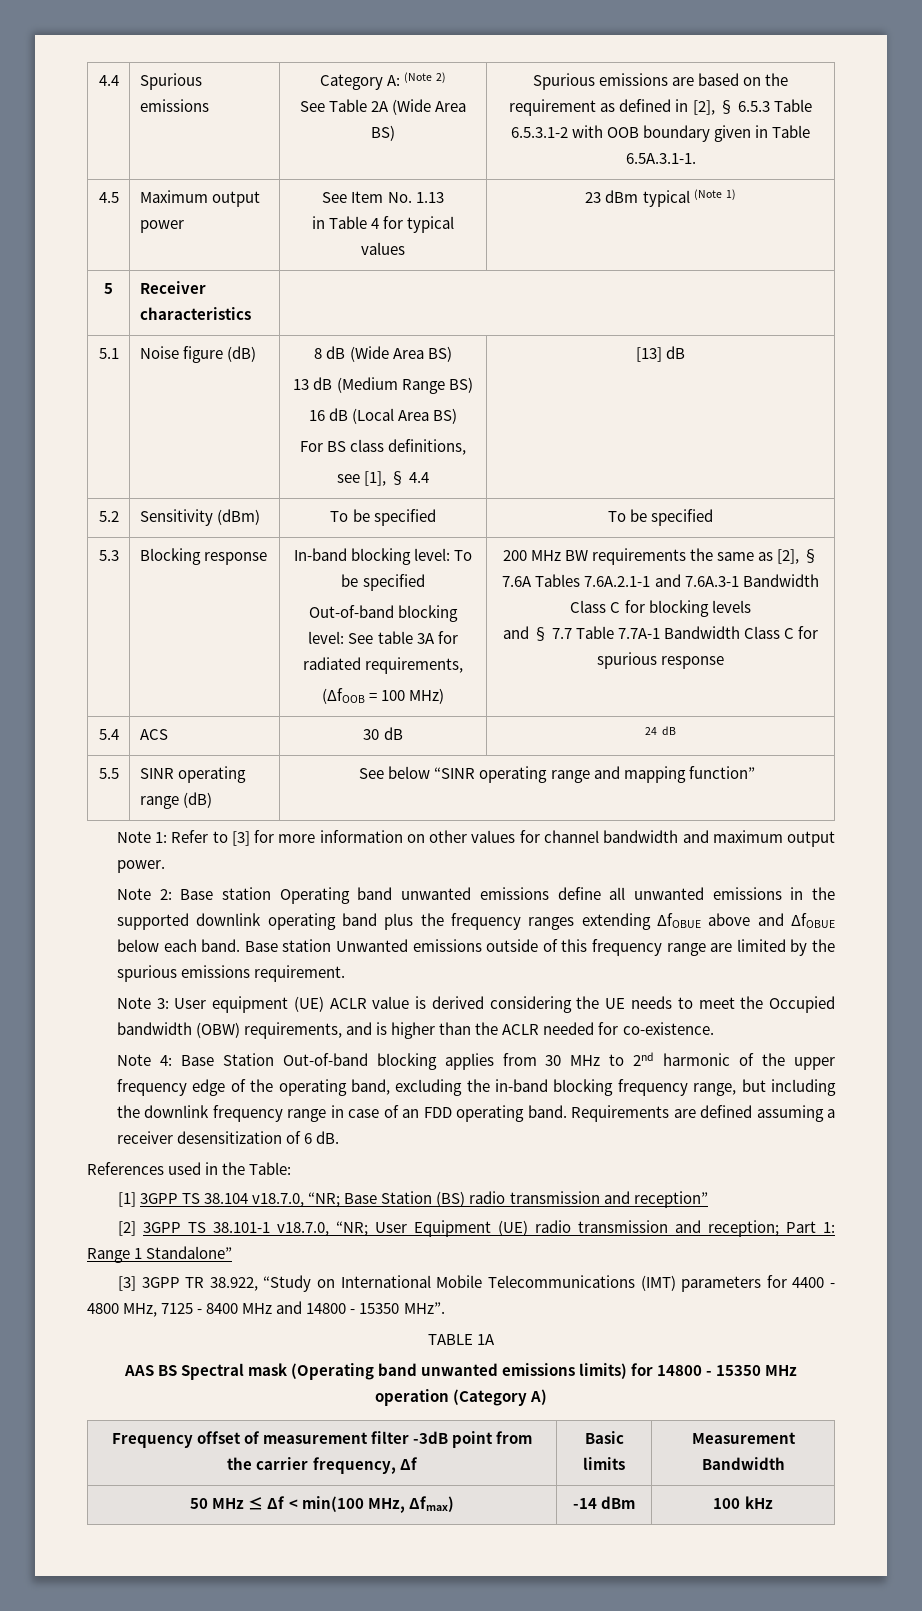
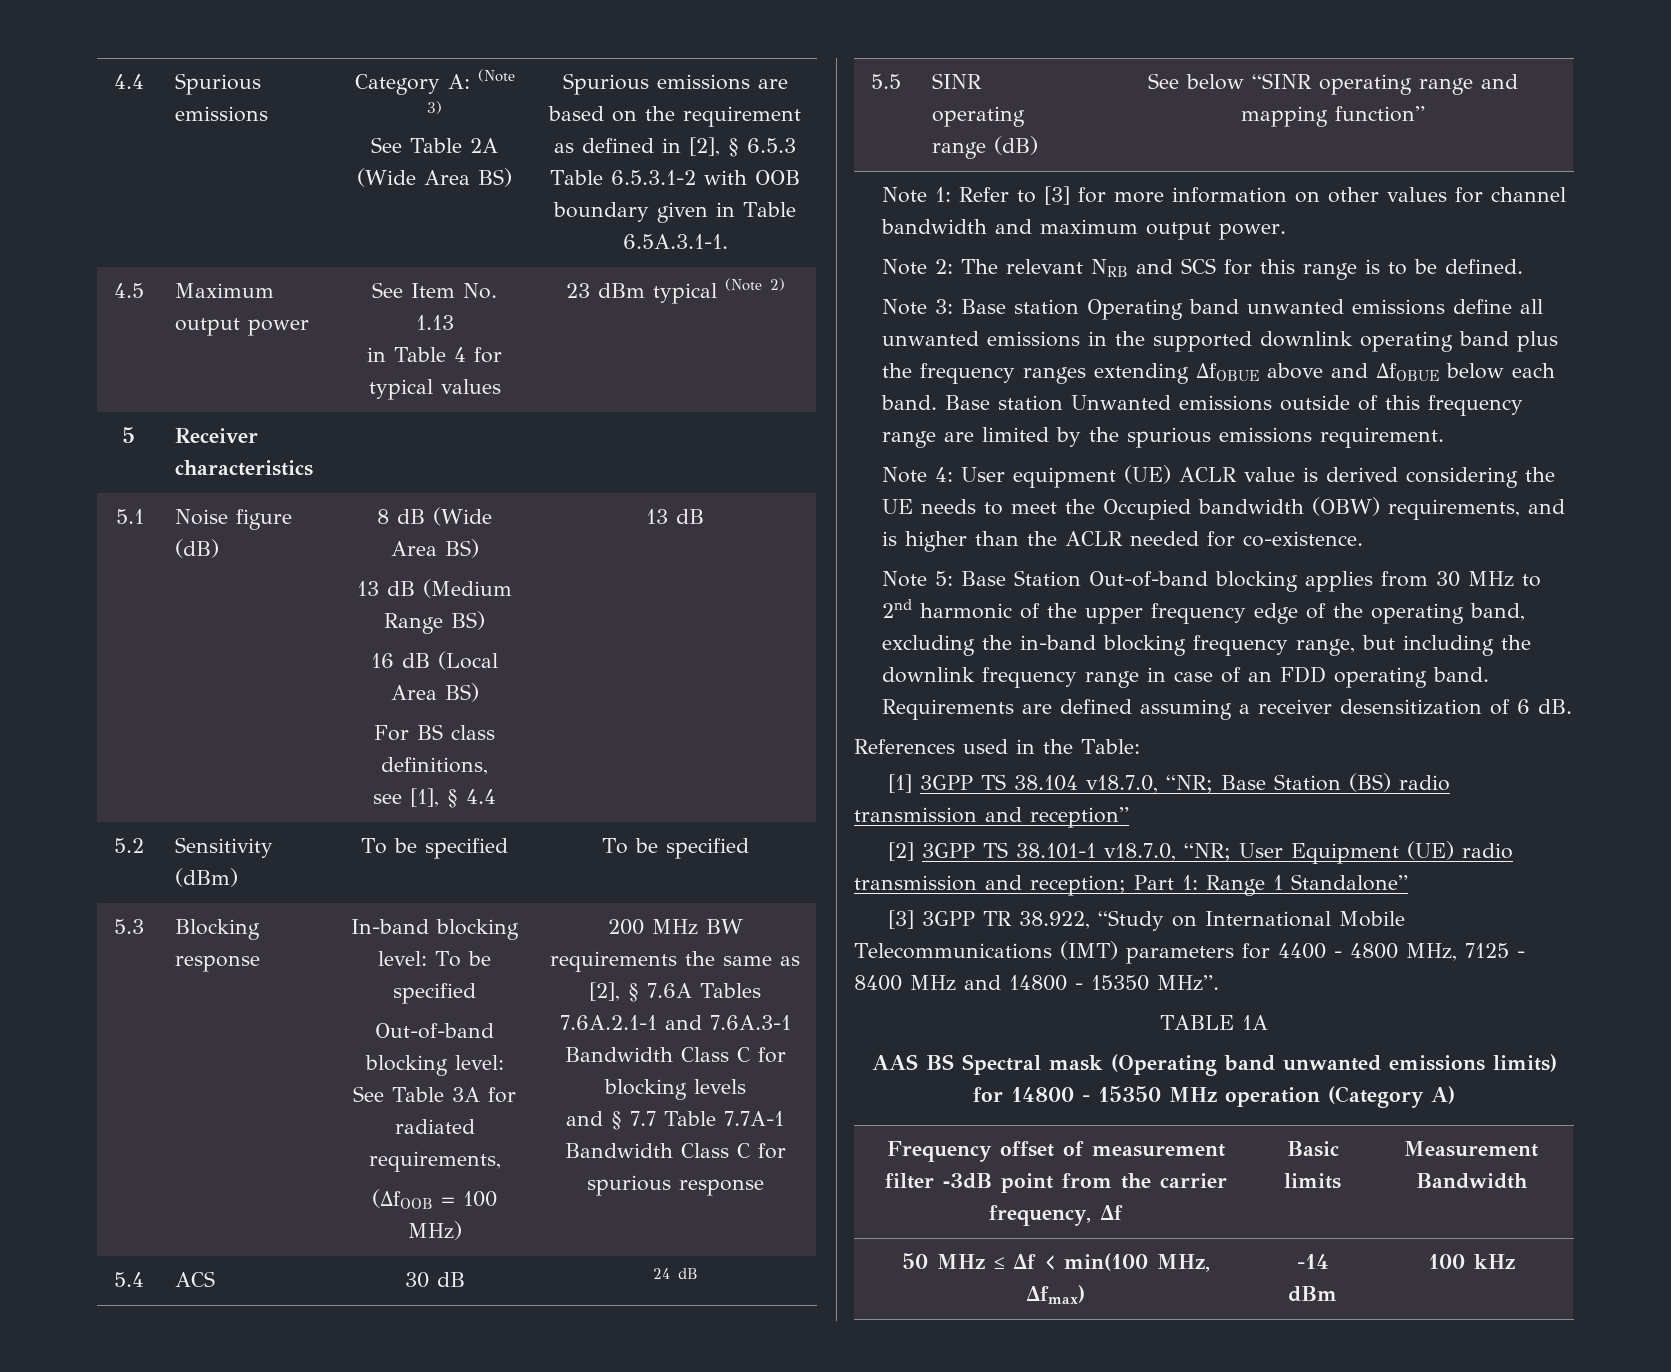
- 4.4 | Spurious emissions | Category A: (Note 2)
+ 4.4 | Spurious emissions | Category A: (Note 3)
  4.5 | Maximum output power | See Item No. 1.13
- in Table 4 for typical values | 23 dBm typical (Note 1)
+ in Table 4 for typical values | 23 dBm typical (Note 2)
  5.1 | Noise figure (dB) | 8 dB (Wide Area BS)
  13 dB (Medium Range BS)
  16 dB (Local Area BS)
  For BS class definitions,
- see [1], § 4.4 | [13] dB
+ see [1], § 4.4 | 13 dB
- Out-of-band blocking level: See table 3A for radiated requirements,
+ Out-of-band blocking level: See Table 3A for radiated requirements,
- Note 2: Base station Operating band unwanted emissions define all unwanted emissions in the supported downlink operating band plus the frequency ranges extending ΔfOBUE above and ΔfOBUE below each band.
+ Note 2: The relevant NRB and SCS for this range is to be defined.
+ Note 3: Base station Operating band unwanted emissions define all unwanted emissions in the supported downlink operating band plus the frequency ranges extending ΔfOBUE above and ΔfOBUE below each band.
- Note 3: User equipment (UE) ACLR value is derived considering the UE needs to meet the Occupied bandwidth (OBW) requirements, and is higher than the ACLR needed for co-existence.
+ Note 4: User equipment (UE) ACLR value is derived considering the UE needs to meet the Occupied bandwidth (OBW) requirements, and is higher than the ACLR needed for co-existence.
- Note 4: Base Station Out-of-band blocking applies from 30 MHz to 2nd harmonic of the upper frequency edge of the operating band, excluding the in-band blocking frequency range, but including the downlink frequency range in case of an FDD operating band.
+ Note 5: Base Station Out-of-band blocking applies from 30 MHz to 2nd harmonic of the upper frequency edge of the operating band, excluding the in-band blocking frequency range, but including the downlink frequency range in case of an FDD operating band.

